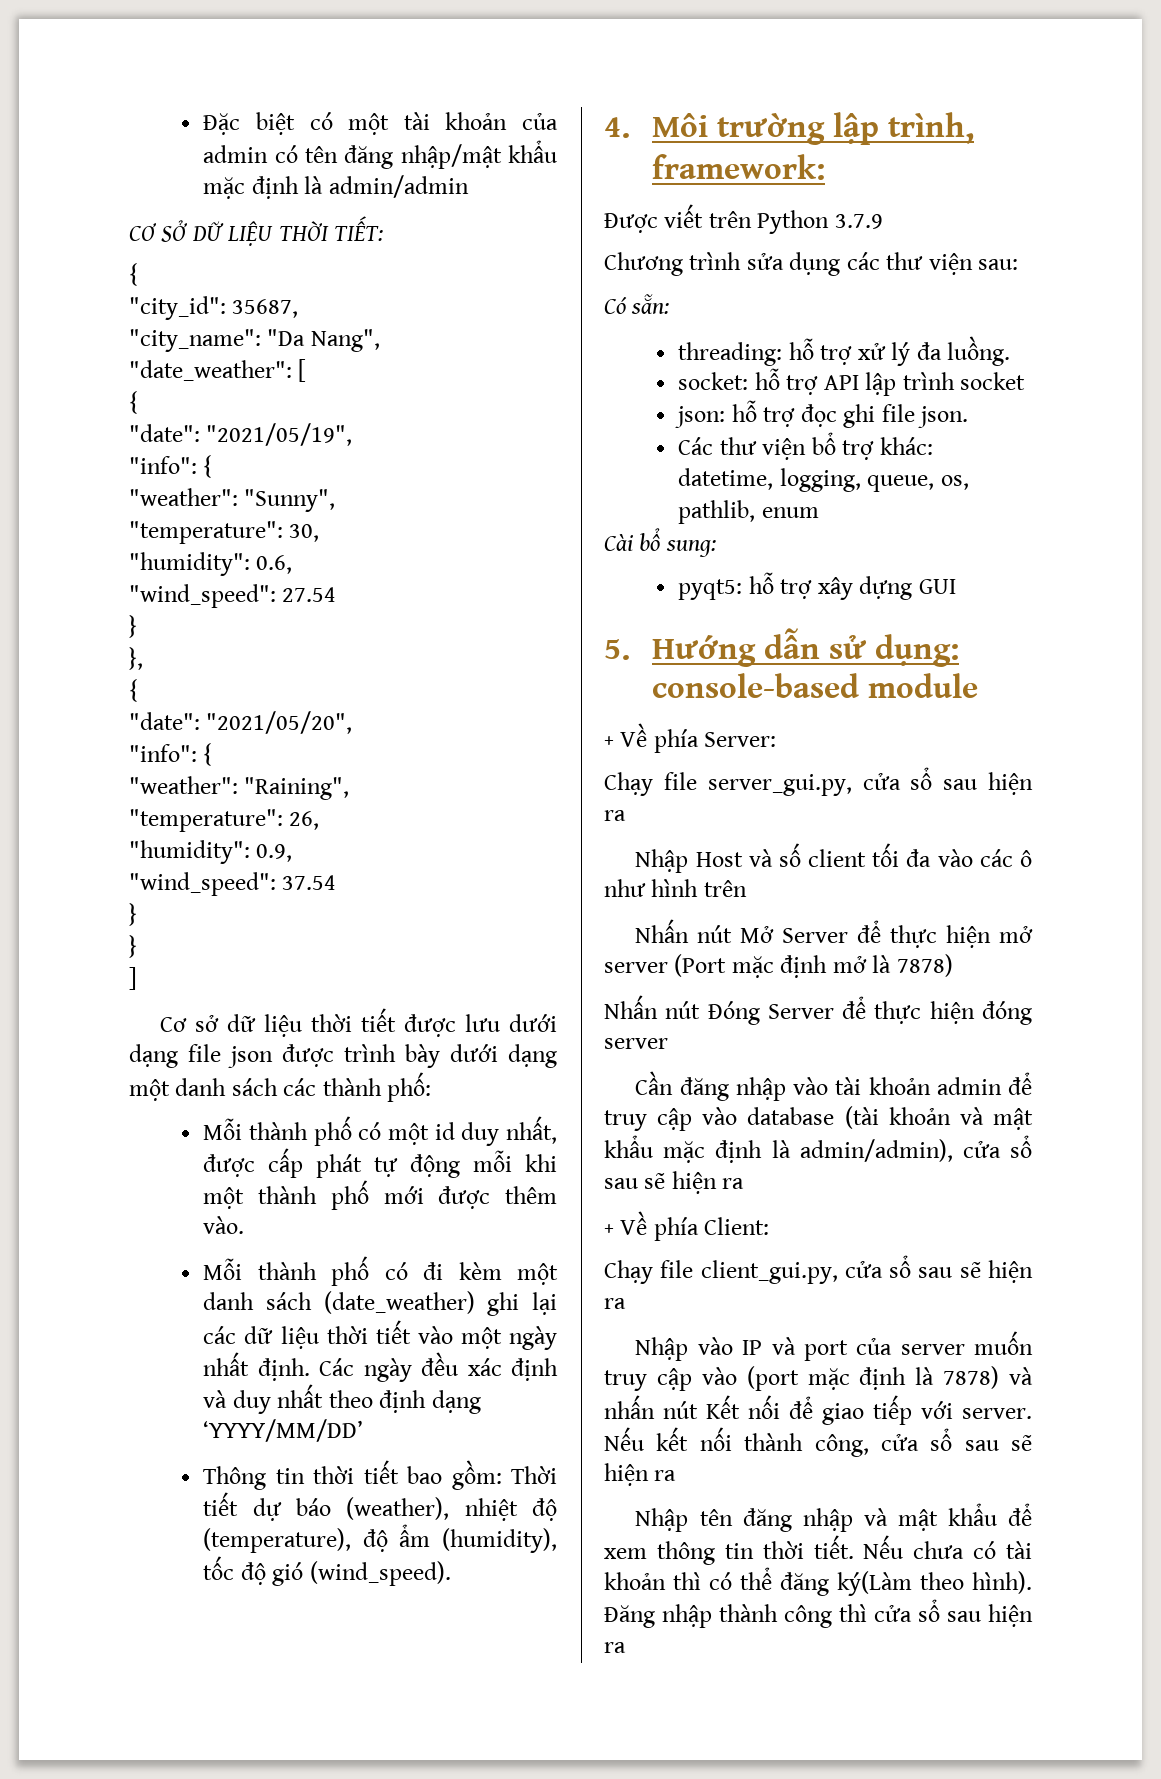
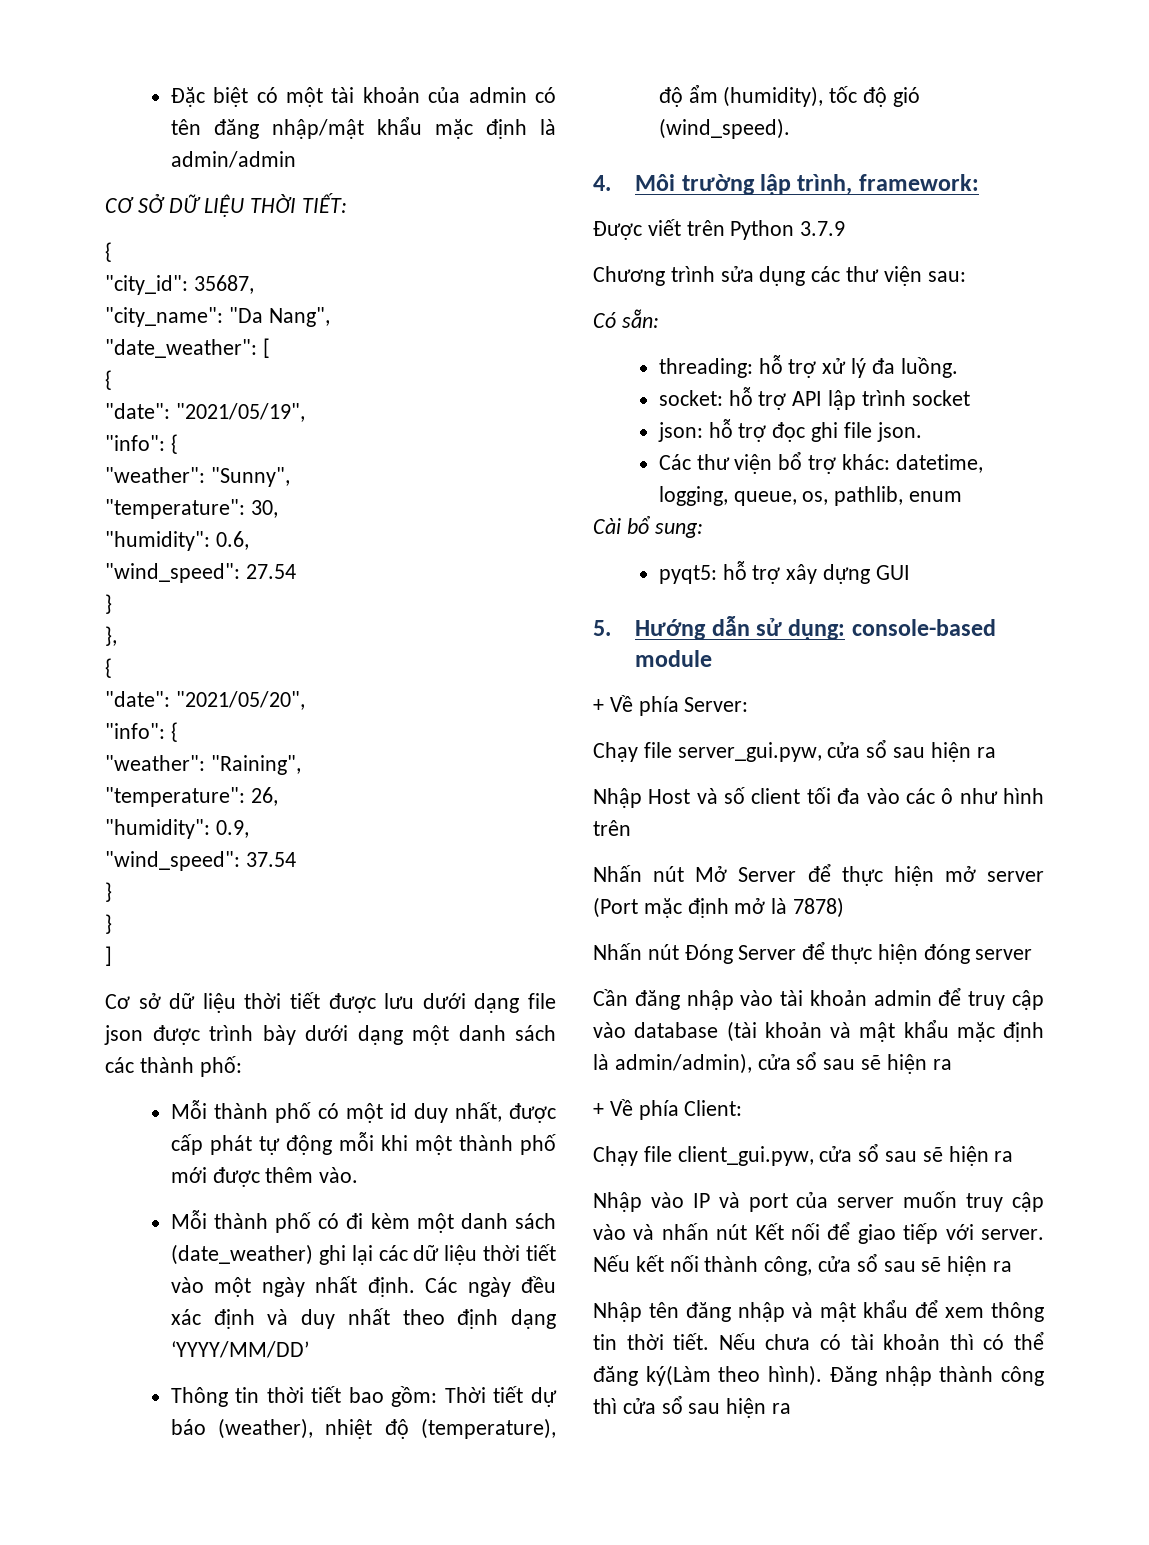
- Chạy file server_gui.py, cửa sổ sau hiện ra
+ Chạy file server_gui.pyw, cửa sổ sau hiện ra
- Chạy file client_gui.py, cửa sổ sau sẽ hiện ra
+ Chạy file client_gui.pyw, cửa sổ sau sẽ hiện ra
- Nhập vào IP và port của server muốn truy cập vào (port mặc định là 7878) và nhấn nút Kết nối để giao tiếp với server.
+ Nhập vào IP và port của server muốn truy cập vào và nhấn nút Kết nối để giao tiếp với server.

